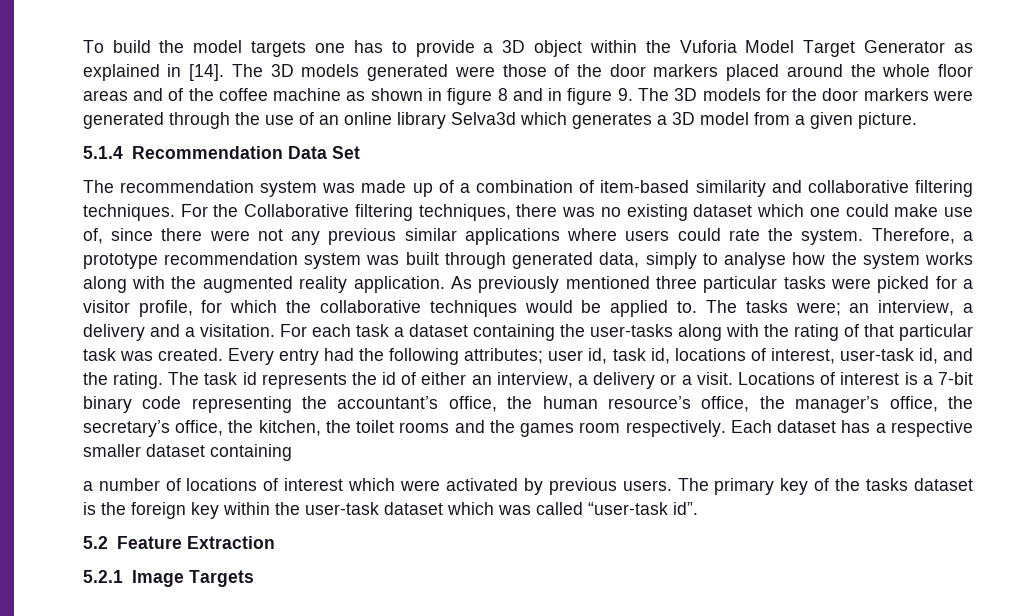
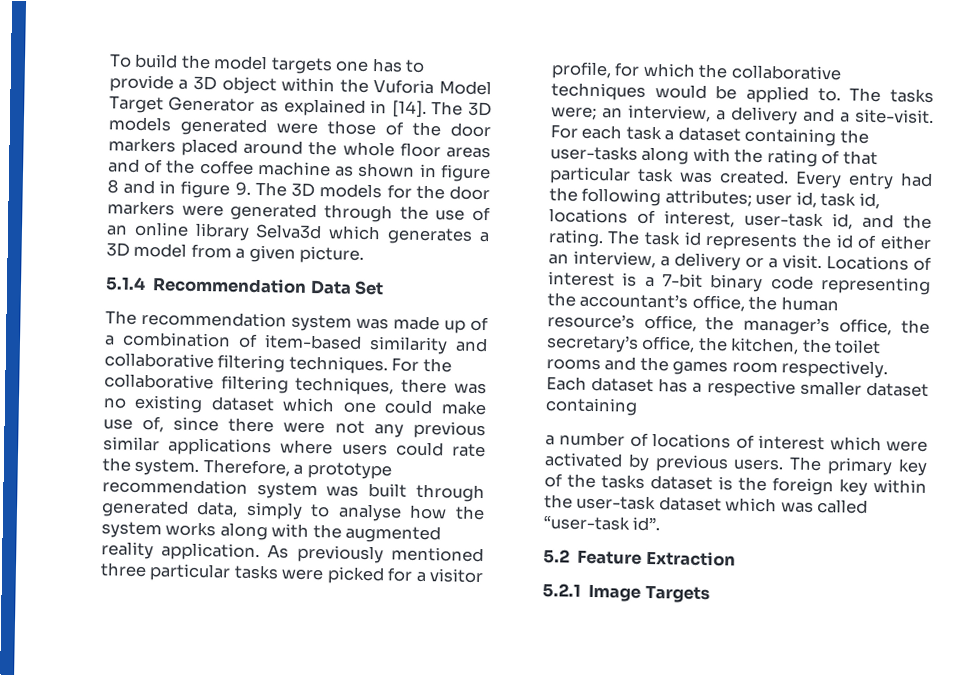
- For the Collaborative filtering techniques, there was no existing dataset which one could make use of, since there were not any previous similar applications where users could rate the system.
+ For the collaborative filtering techniques, there was no existing dataset which one could make use of, since there were not any previous similar applications where users could rate the system.
- The tasks were; an interview, a delivery and a visitation.
+ The tasks were; an interview, a delivery and a site-visit.

